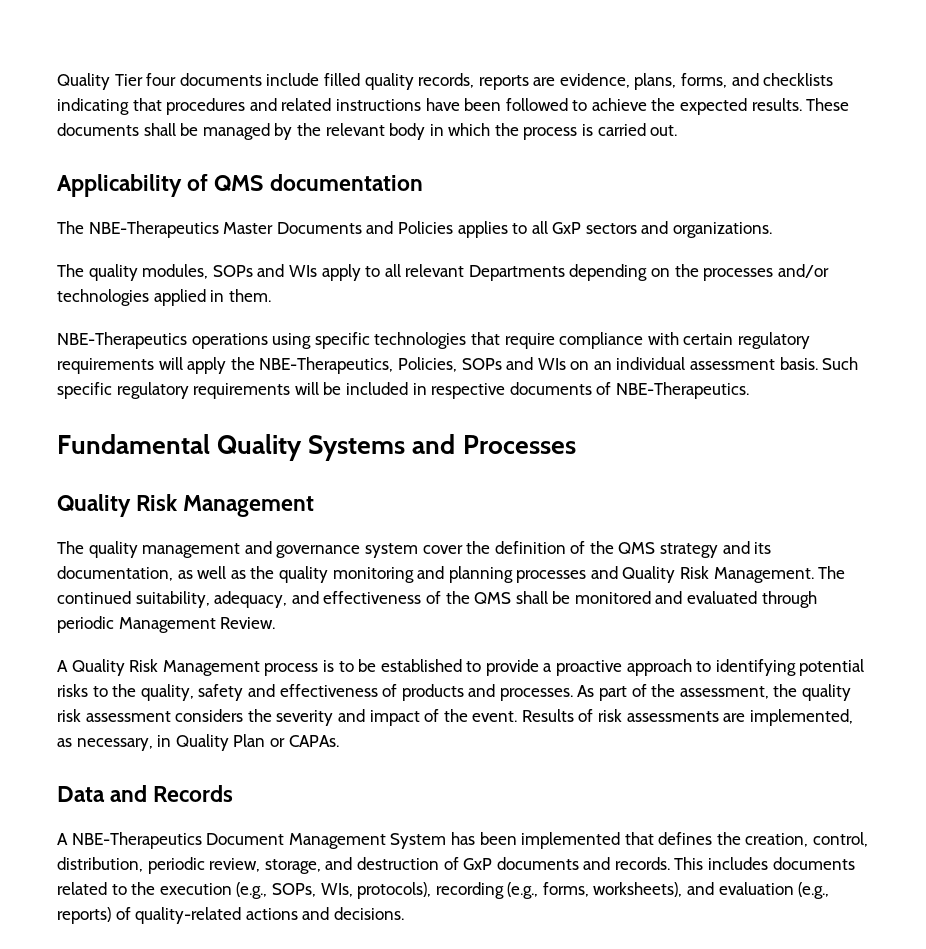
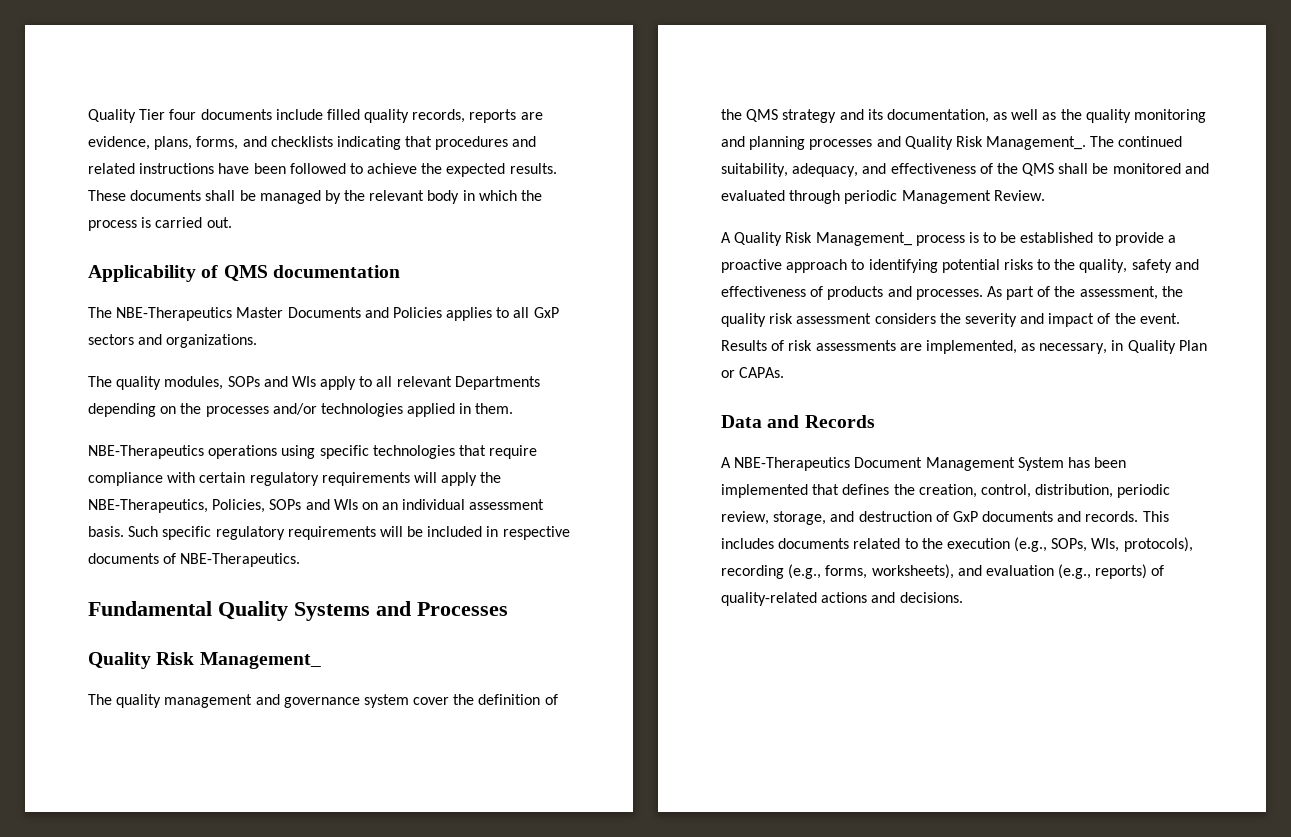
  Fundamental Quality Systems and Processes
- Quality Risk Management
+ Quality Risk Management_
- The quality management and governance system cover the definition of the QMS strategy and its documentation, as well as the quality monitoring and planning processes and Quality Risk Management.
+ The quality management and governance system cover the definition of the QMS strategy and its documentation, as well as the quality monitoring and planning processes and Quality Risk Management_.
- A Quality Risk Management process is to be established to provide a proactive approach to identifying potential risks to the quality, safety and effectiveness of products and processes.
+ A Quality Risk Management_ process is to be established to provide a proactive approach to identifying potential risks to the quality, safety and effectiveness of products and processes.

